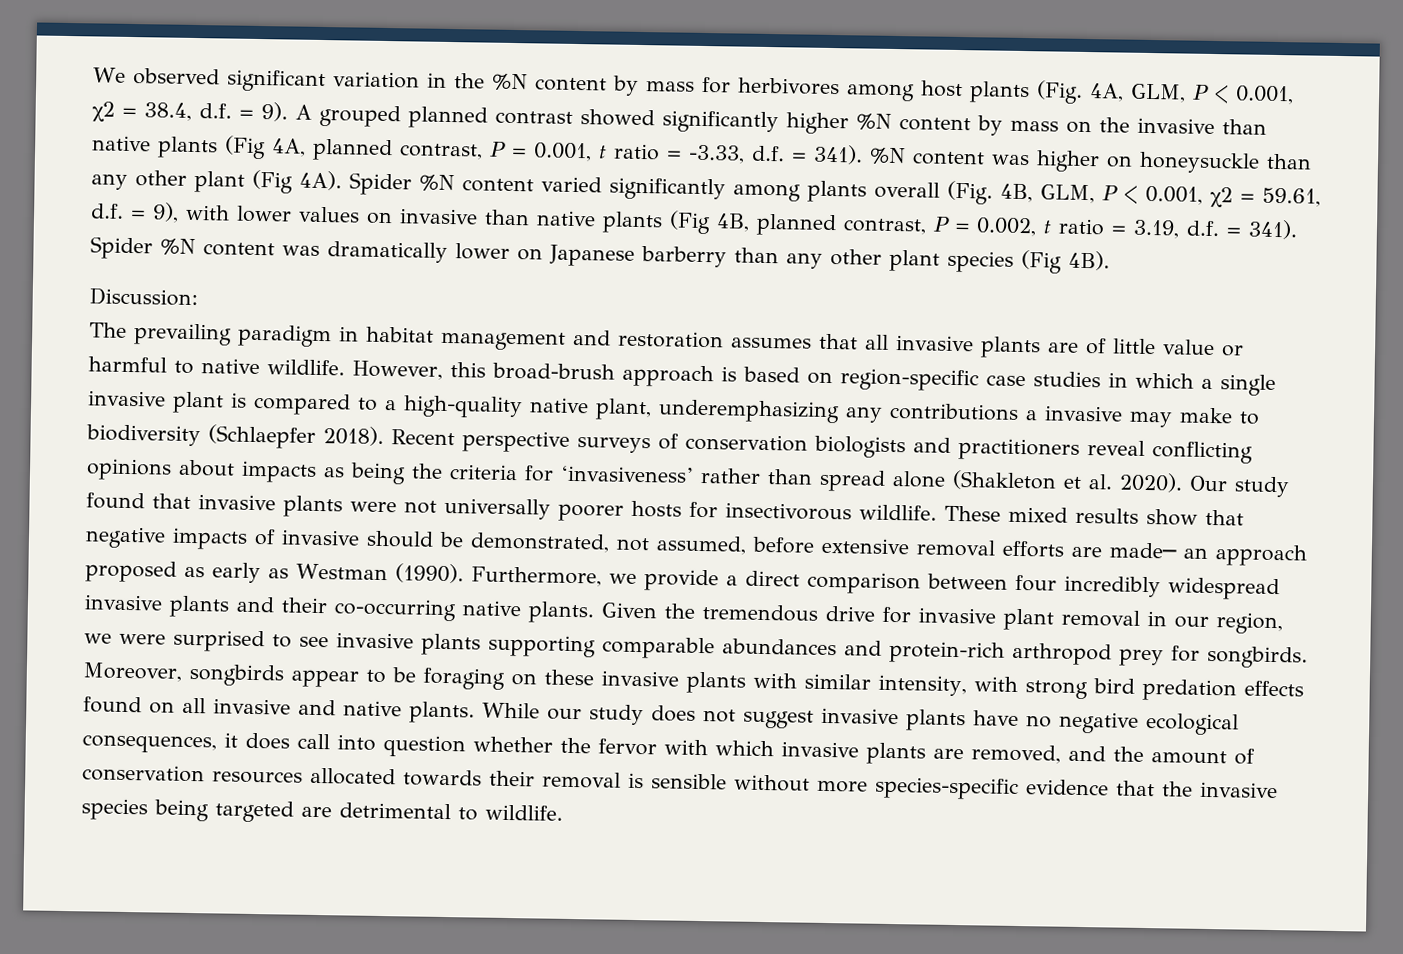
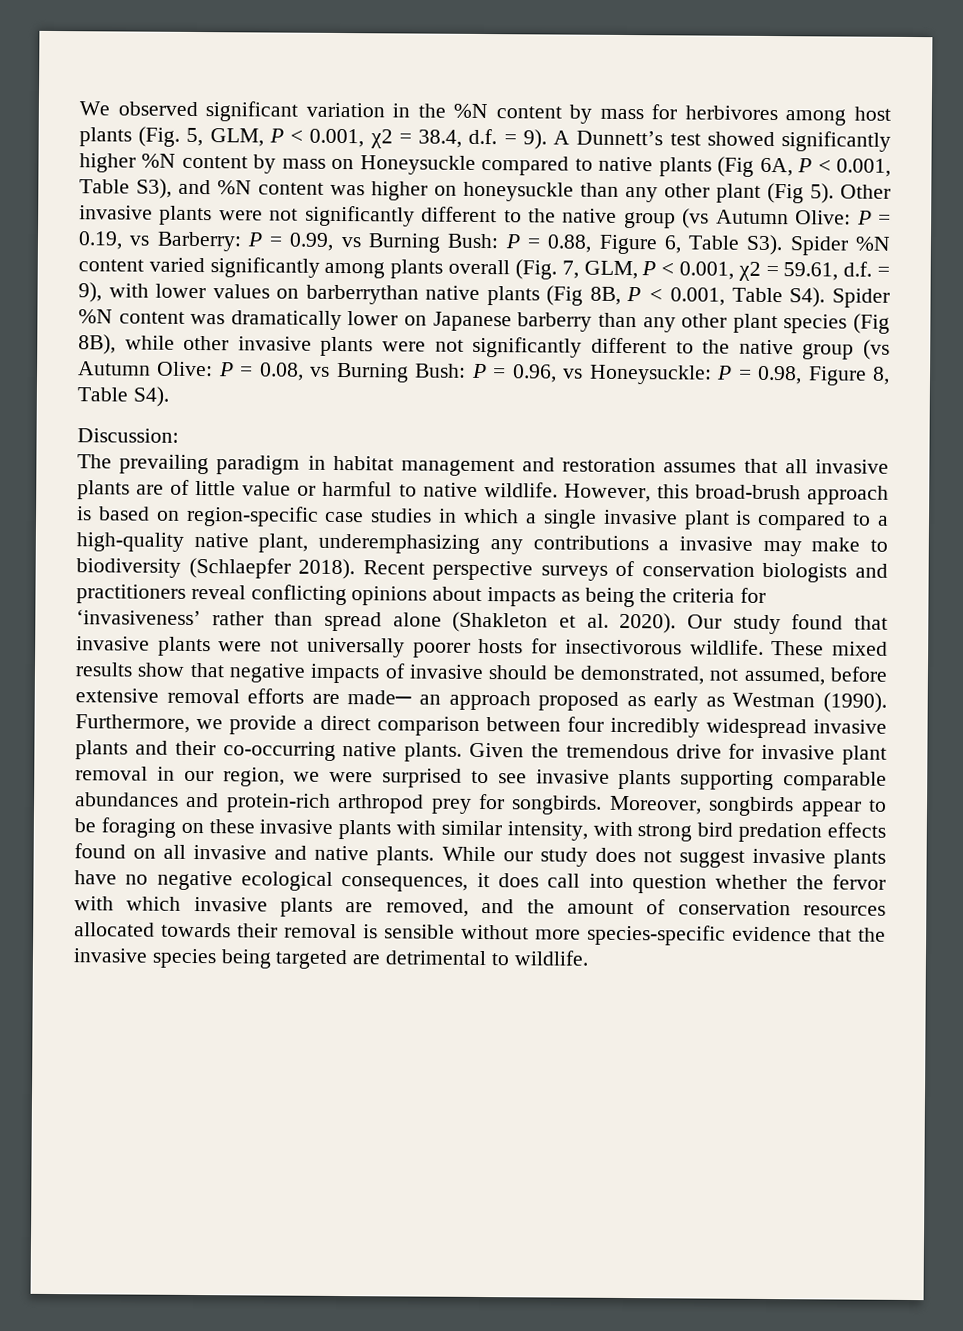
- We observed significant variation in the %N content by mass for herbivores among host plants (Fig. 4A, GLM, P < 0.001, χ2 = 38.4, d.f. = 9).
+ We observed significant variation in the %N content by mass for herbivores among host plants (Fig. 5, GLM, P < 0.001, χ2 = 38.4, d.f. = 9).
- A grouped planned contrast showed significantly higher %N content by mass on the invasive than native plants (Fig 4A, planned contrast, P = 0.001, t ratio = -3.33, d.f. = 341). %N content was higher on honeysuckle than any other plant (Fig 4A). Spider %N content varied significantly among plants overall (Fig. 4B, GLM, P < 0.001, χ2 = 59.61, d.f. = 9), with lower values on invasive than native plants (Fig 4B, planned contrast, P = 0.002, t ratio = 3.19, d.f. = 341). Spider %N content was dramatically lower on Japanese barberry than any other plant species (Fig 4B).
+ A Dunnett’s test showed significantly higher %N content by mass on Honeysuckle compared to native plants (Fig 6A, P < 0.001, Table S3), and %N content was higher on honeysuckle than any other plant (Fig 5). Other invasive plants were not significantly different to the native group (vs Autumn Olive: P = 0.19, vs Barberry: P = 0.99, vs Burning Bush: P = 0.88, Figure 6, Table S3). Spider %N content varied significantly among plants overall (Fig. 7, GLM, P < 0.001, χ2 = 59.61, d.f. = 9), with lower values on barberrythan native plants (Fig 8B, P < 0.001, Table S4). Spider %N content was dramatically lower on Japanese barberry than any other plant species (Fig 8B), while other invasive plants were not significantly different to the native group (vs Autumn Olive: P = 0.08, vs Burning Bush: P = 0.96, vs Honeysuckle: P = 0.98, Figure 8, Table S4).

